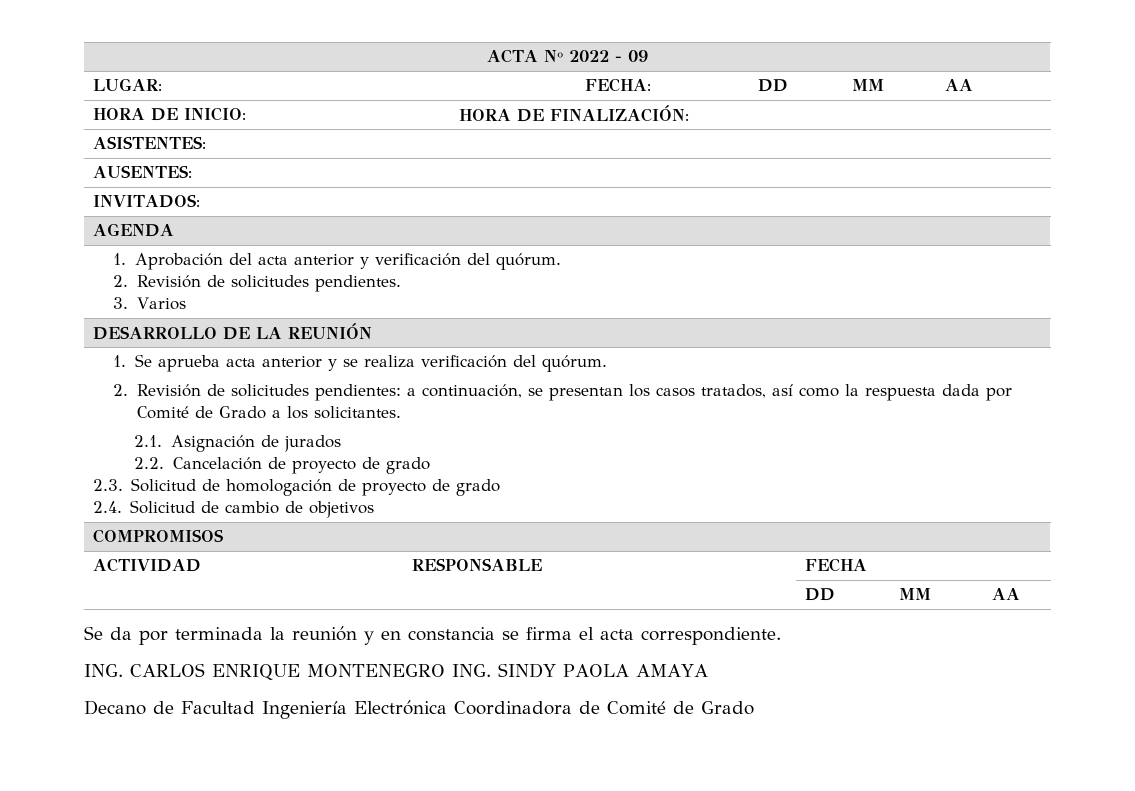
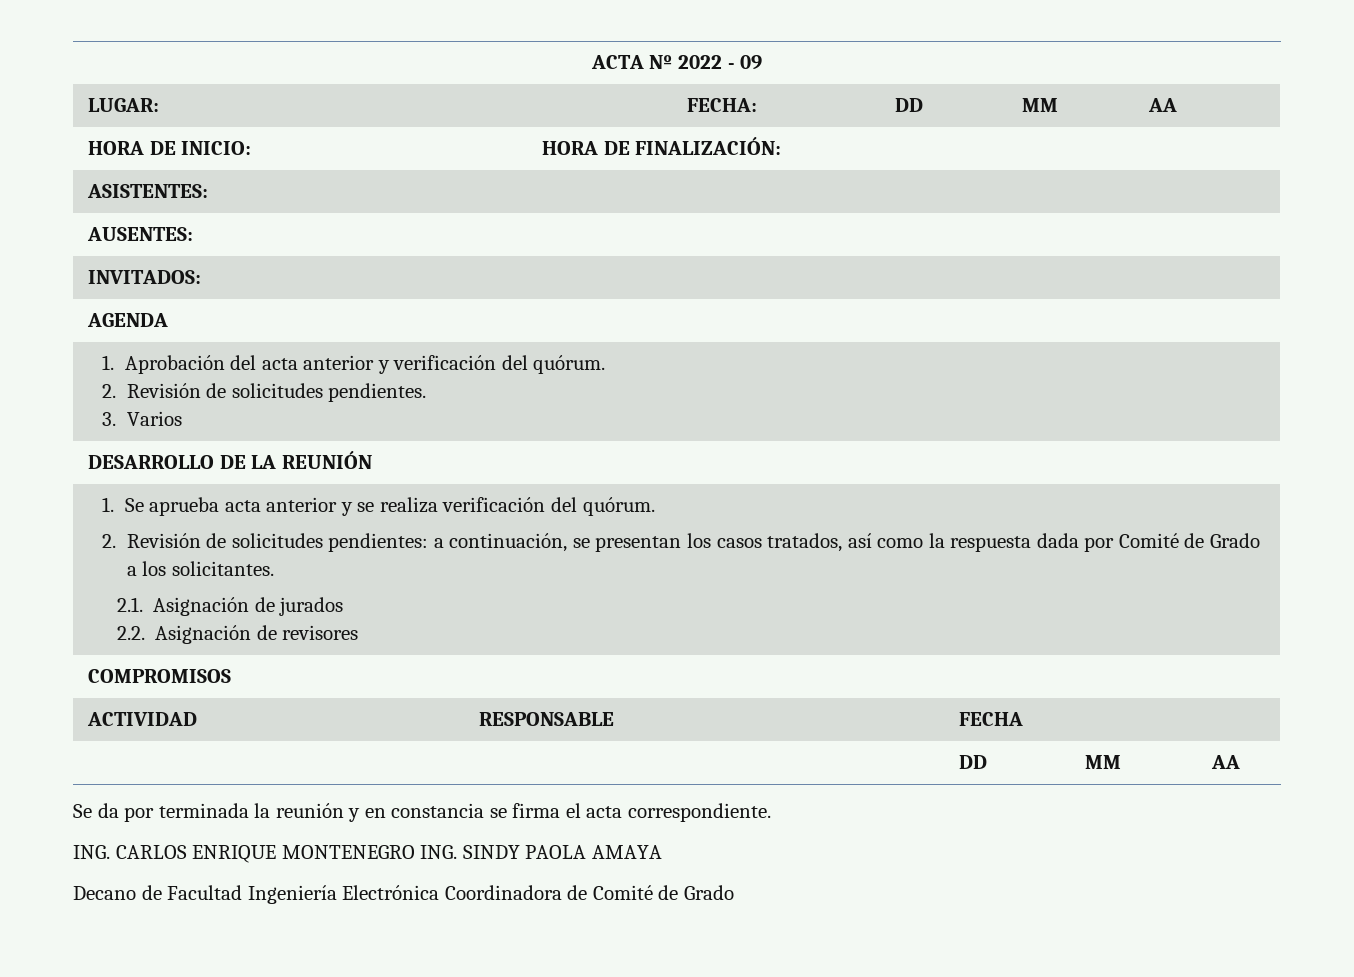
- 2.2. Cancelación de proyecto de grado
- 2.3. Solicitud de homologación de proyecto de grado
- 2.4. Solicitud de cambio de objetivos
+ 2.2. Asignación de revisores

